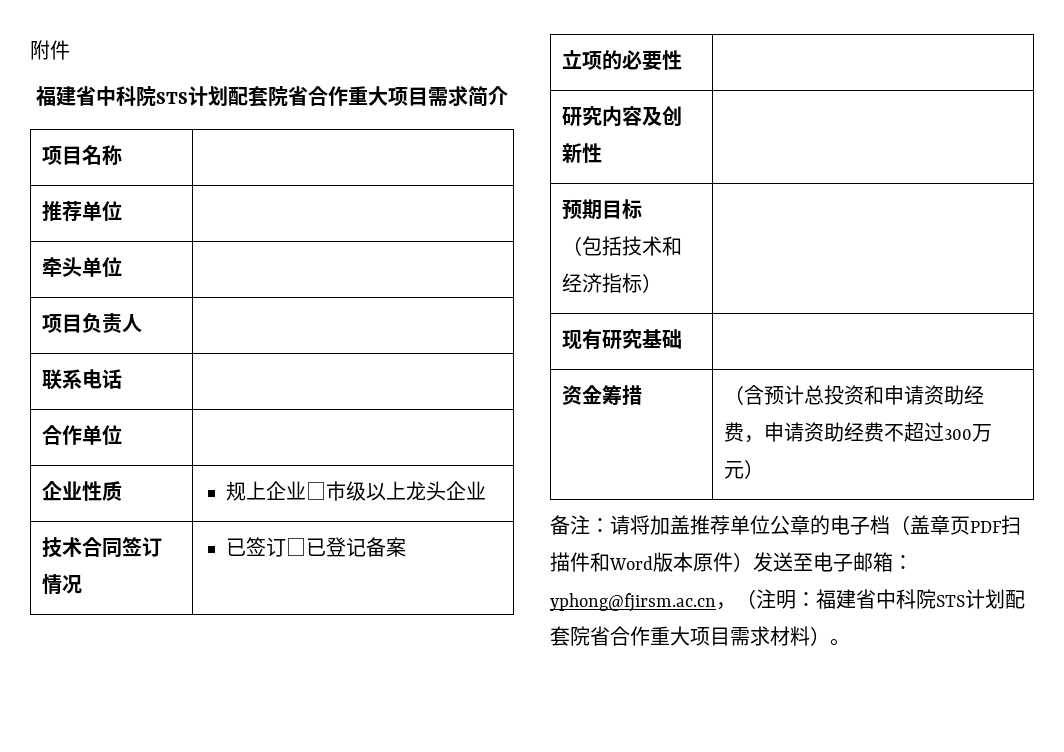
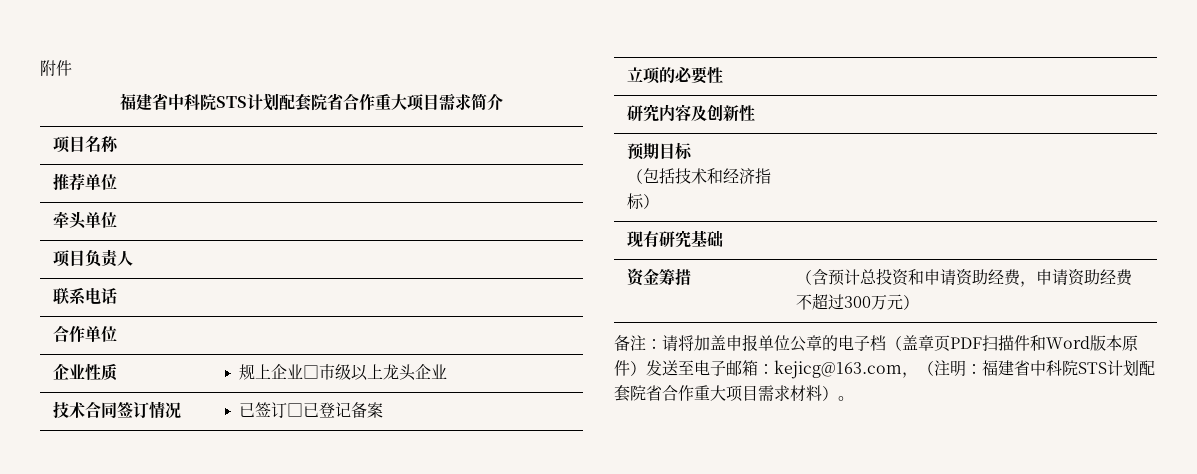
- 备注：请将加盖推荐单位公章的电子档（盖章页PDF扫描件和Word版本原件）发送至电子邮箱：yphong@fjirsm.ac.cn，（注明：福建省中科院STS计划配套院省合作重大项目需求材料）。
+ 备注：请将加盖申报单位公章的电子档（盖章页PDF扫描件和Word版本原件）发送至电子邮箱：kejicg@163.com，（注明：福建省中科院STS计划配套院省合作重大项目需求材料）。

